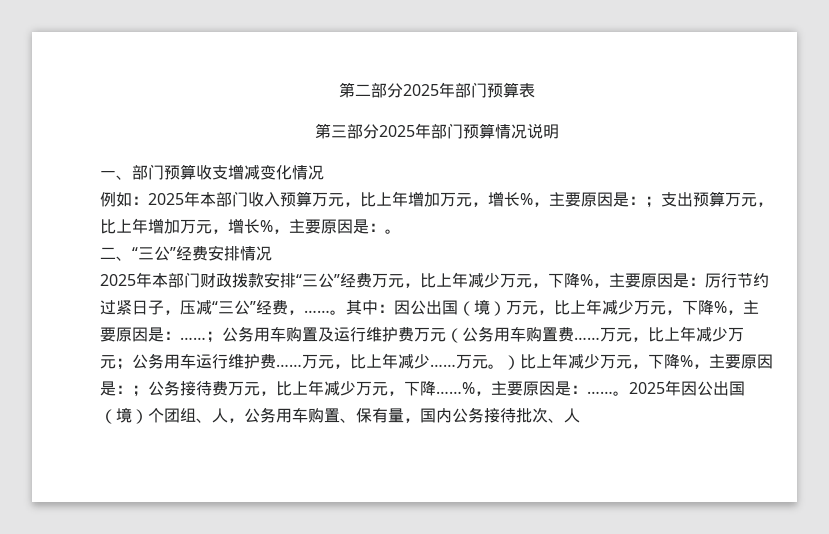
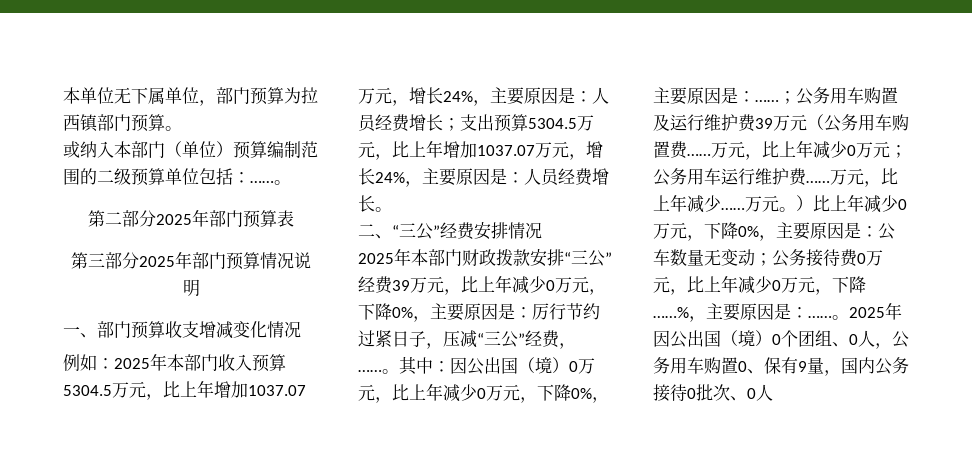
+ 本单位无下属单位，部门预算为拉西镇部门预算。
+ 或纳入本部门（单位）预算编制范围的二级预算单位包括：……。
- 例如：2025年本部门收入预算万元，比上年增加万元，增长%，主要原因是：；支出预算万元，比上年增加万元，增长%，主要原因是：。
+ 例如：2025年本部门收入预算5304.5万元，比上年增加1037.07万元，增长24%，主要原因是：人员经费增长；支出预算5304.5万元，比上年增加1037.07万元，增长24%，主要原因是：人员经费增长。
- 2025年本部门财政拨款安排“三公”经费万元，比上年减少万元，下降%，主要原因是：厉行节约过紧日子，压减“三公”经费，……
+ 2025年本部门财政拨款安排“三公”经费39万元，比上年减少0万元，下降0%，主要原因是：厉行节约过紧日子，压减“三公”经费，……
- 其中：因公出国（境）万元，比上年减少万元，下降%，主要原因是：……
+ 其中：因公出国（境）0万元，比上年减少0万元，下降0%，主要原因是：……
- ；公务用车购置及运行维护费万元（公务用车购置费……
+ ；公务用车购置及运行维护费39万元（公务用车购置费……
- 万元，比上年减少万元；公务用车运行维护费……
+ 万元，比上年减少0万元；公务用车运行维护费……
- 万元。）比上年减少万元，下降%，主要原因是：；公务接待费万元，比上年减少万元，下降……%，主要原因是：……
+ 万元。）比上年减少0万元，下降0%，主要原因是：公车数量无变动；公务接待费0万元，比上年减少0万元，下降……%，主要原因是：……
- 2025年因公出国（境）个团组、人，公务用车购置、保有量，国内公务接待批次、人
+ 2025年因公出国（境）0个团组、0人，公务用车购置0、保有9量，国内公务接待0批次、0人

